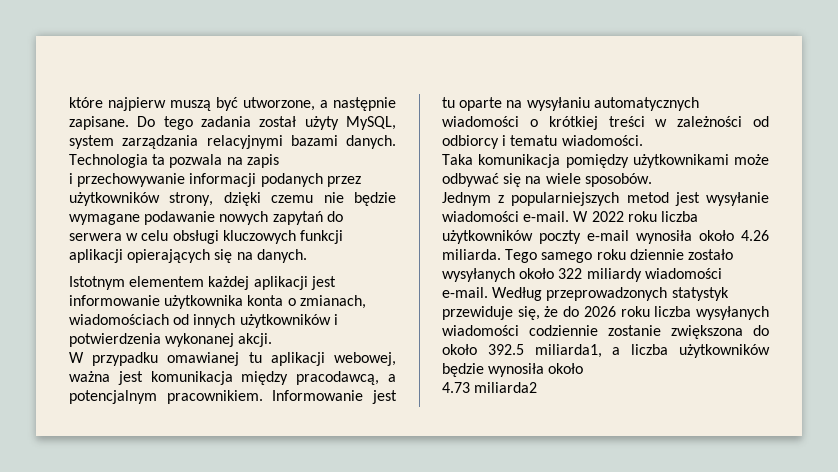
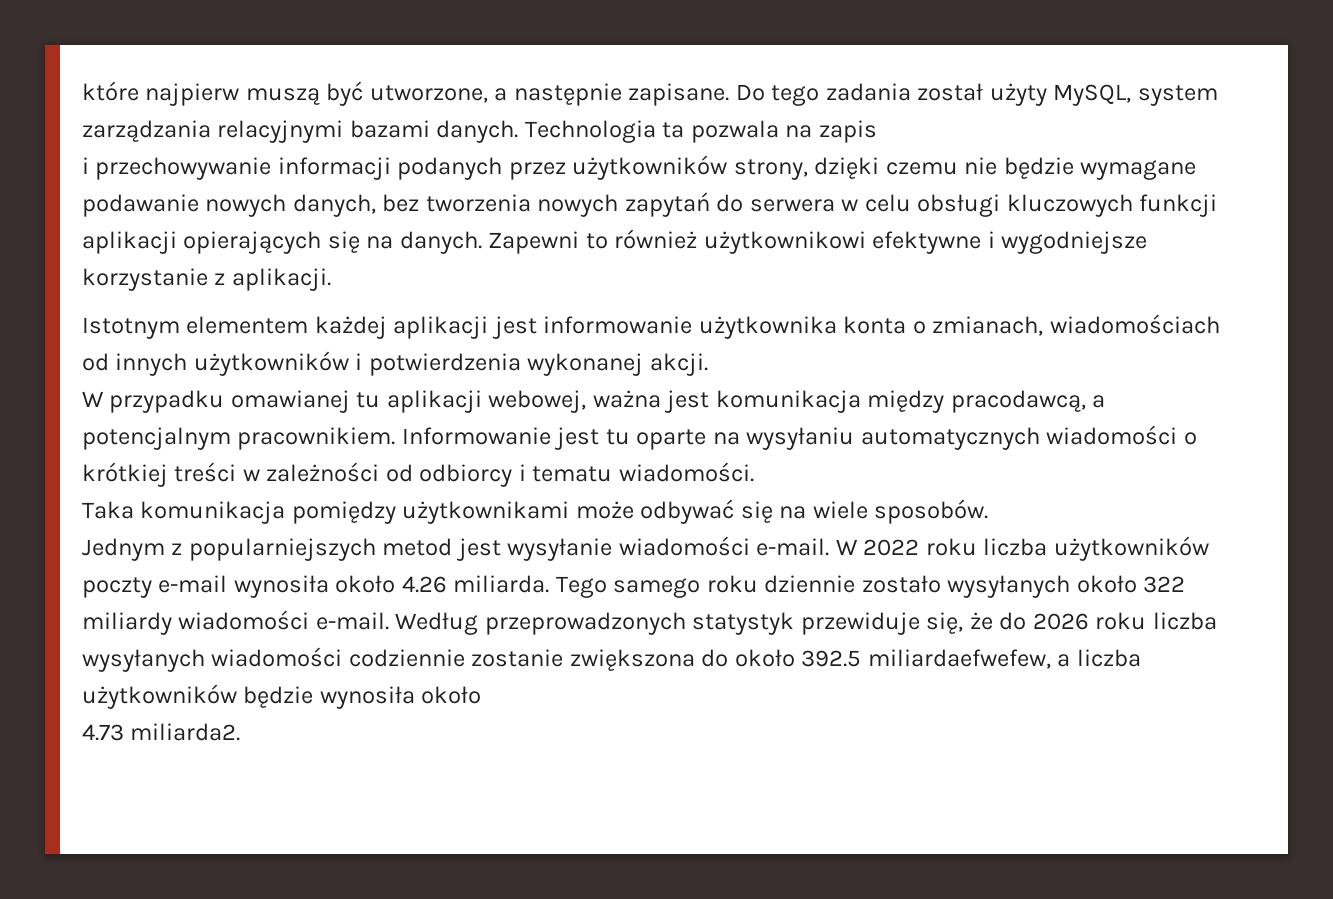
- i przechowywanie informacji podanych przez użytkowników strony, dzięki czemu nie będzie wymagane podawanie nowych zapytań do serwera w celu obsługi kluczowych funkcji aplikacji opierających się na danych.
+ i przechowywanie informacji podanych przez użytkowników strony, dzięki czemu nie będzie wymagane podawanie nowych danych, bez tworzenia nowych zapytań do serwera w celu obsługi kluczowych funkcji aplikacji opierających się na danych. Zapewni to również użytkownikowi efektywne i wygodniejsze korzystanie z aplikacji.
- Według przeprowadzonych statystyk przewiduje się, że do 2026 roku liczba wysyłanych wiadomości codziennie zostanie zwiększona do około 392.5 miliarda1, a liczba użytkowników będzie wynosiła około
+ Według przeprowadzonych statystyk przewiduje się, że do 2026 roku liczba wysyłanych wiadomości codziennie zostanie zwiększona do około 392.5 miliardaefwefew, a liczba użytkowników będzie wynosiła około
- 4.73 miliarda2
+ 4.73 miliarda2.

